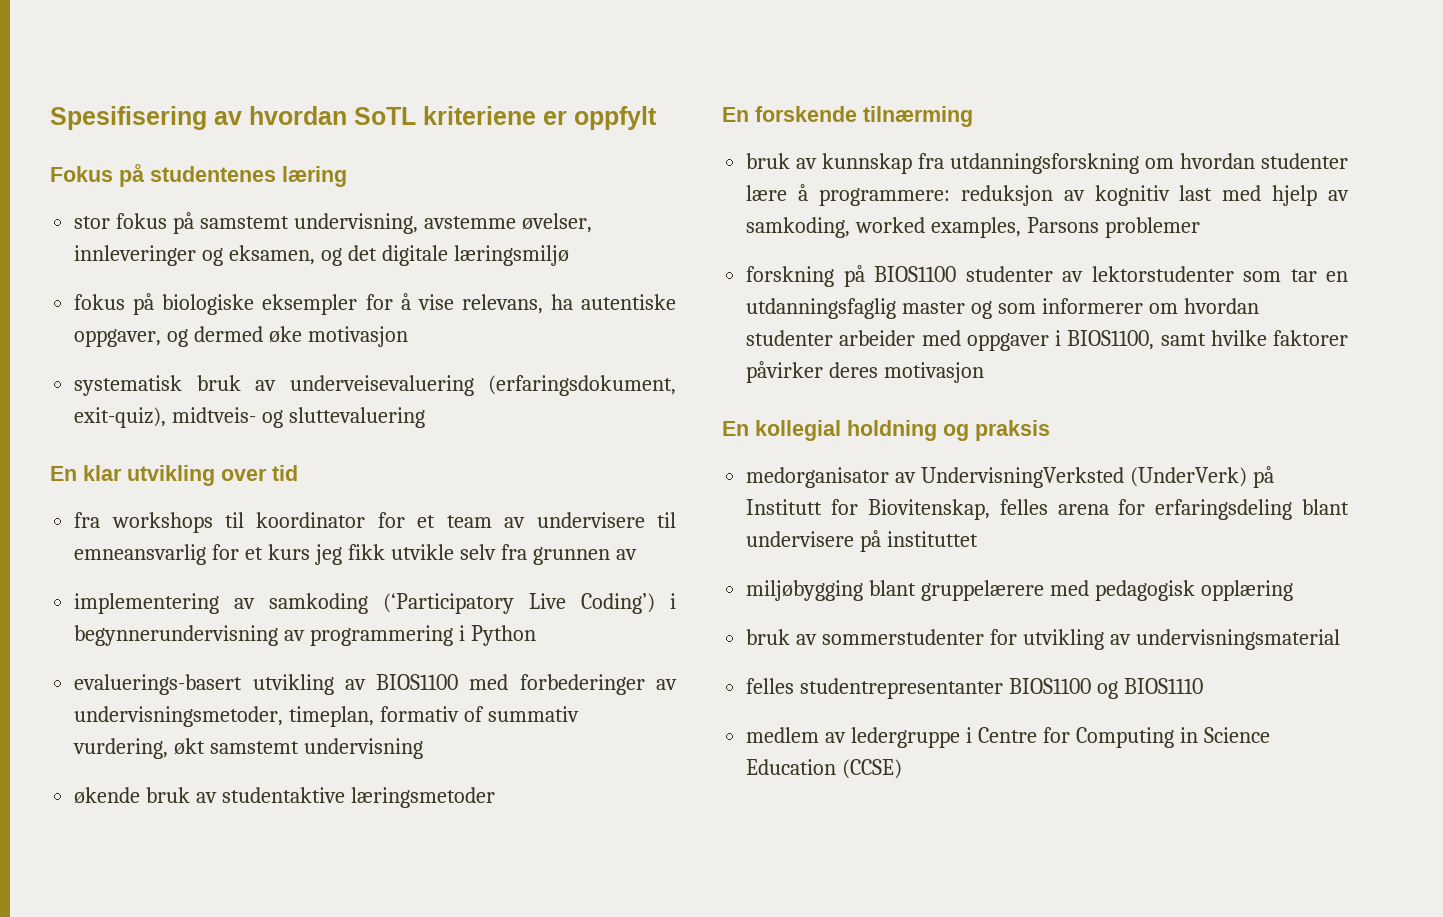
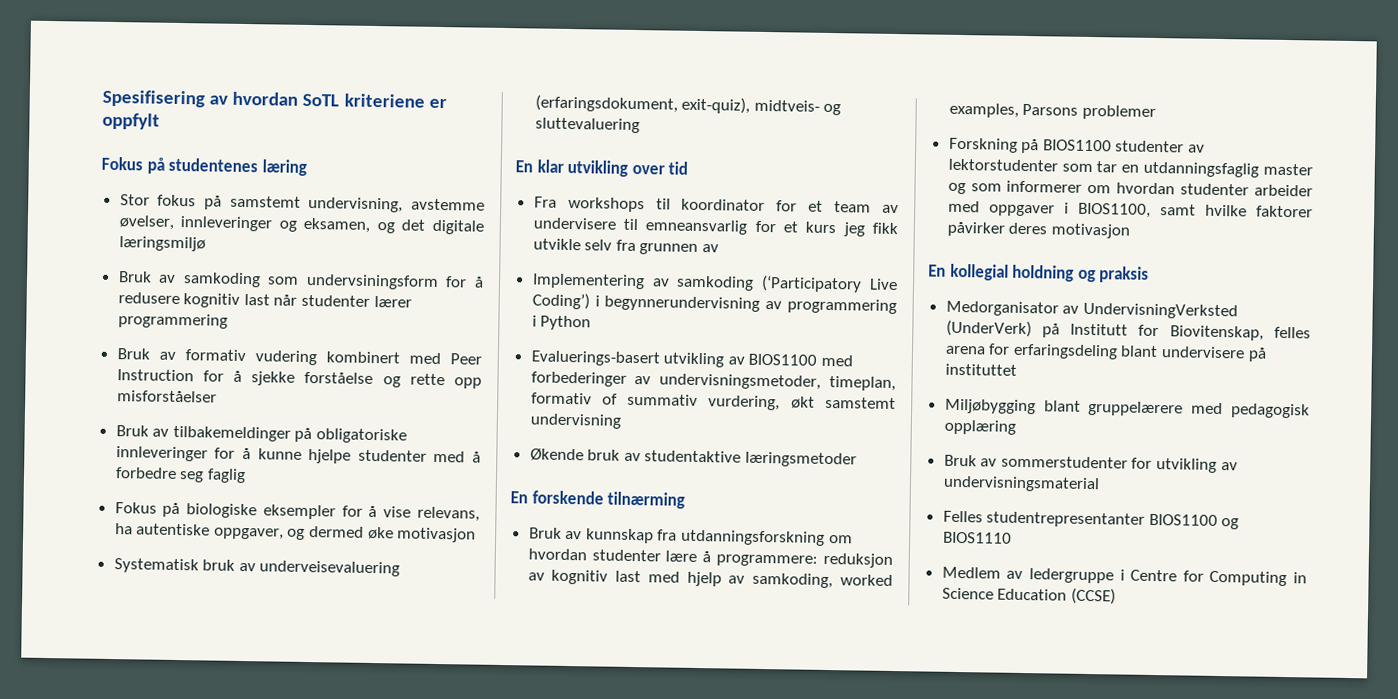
- stor fokus på samstemt undervisning, avstemme øvelser, innleveringer og eksamen, og det digitale læringsmiljø
+ Stor fokus på samstemt undervisning, avstemme øvelser, innleveringer og eksamen, og det digitale læringsmiljø
- fokus på biologiske eksempler for å vise relevans, ha autentiske oppgaver, og dermed øke motivasjon
+ Bruk av samkoding som undervsiningsform for å redusere kognitiv last når studenter lærer programmering
+ Bruk av formativ vudering kombinert med Peer Instruction for å sjekke forståelse og rette opp misforståelser
+ Bruk av tilbakemeldinger på obligatoriske innleveringer for å kunne hjelpe studenter med å forbedre seg faglig
+ Fokus på biologiske eksempler for å vise relevans, ha autentiske oppgaver, og dermed øke motivasjon
- systematisk bruk av underveisevaluering (erfaringsdokument, exit-quiz), midtveis- og sluttevaluering
+ Systematisk bruk av underveisevaluering (erfaringsdokument, exit-quiz), midtveis- og sluttevaluering
- fra workshops til koordinator for et team av undervisere til emneansvarlig for et kurs jeg fikk utvikle selv fra grunnen av
+ Fra workshops til koordinator for et team av undervisere til emneansvarlig for et kurs jeg fikk utvikle selv fra grunnen av
- implementering av samkoding (‘Participatory Live Coding’) i begynnerundervisning av programmering i Python
+ Implementering av samkoding (‘Participatory Live Coding’) i begynnerundervisning av programmering i Python
- evaluerings-basert utvikling av BIOS1100 med forbederinger av undervisningsmetoder, timeplan, formativ of summativ vurdering, økt samstemt undervisning
+ Evaluerings-basert utvikling av BIOS1100 med forbederinger av undervisningsmetoder, timeplan, formativ of summativ vurdering, økt samstemt undervisning
- økende bruk av studentaktive læringsmetoder
+ Økende bruk av studentaktive læringsmetoder
- bruk av kunnskap fra utdanningsforskning om hvordan studenter lære å programmere: reduksjon av kognitiv last med hjelp av samkoding, worked examples, Parsons problemer
+ Bruk av kunnskap fra utdanningsforskning om hvordan studenter lære å programmere: reduksjon av kognitiv last med hjelp av samkoding, worked examples, Parsons problemer
- forskning på BIOS1100 studenter av lektorstudenter som tar en utdanningsfaglig master og som informerer om hvordan studenter arbeider med oppgaver i BIOS1100, samt hvilke faktorer påvirker deres motivasjon
+ Forskning på BIOS1100 studenter av lektorstudenter som tar en utdanningsfaglig master og som informerer om hvordan studenter arbeider med oppgaver i BIOS1100, samt hvilke faktorer påvirker deres motivasjon
- medorganisator av UndervisningVerksted (UnderVerk) på Institutt for Biovitenskap, felles arena for erfaringsdeling blant undervisere på instituttet
+ Medorganisator av UndervisningVerksted (UnderVerk) på Institutt for Biovitenskap, felles arena for erfaringsdeling blant undervisere på instituttet
- miljøbygging blant gruppelærere med pedagogisk opplæring
+ Miljøbygging blant gruppelærere med pedagogisk opplæring
- bruk av sommerstudenter for utvikling av undervisningsmaterial
+ Bruk av sommerstudenter for utvikling av undervisningsmaterial
- felles studentrepresentanter BIOS1100 og BIOS1110
+ Felles studentrepresentanter BIOS1100 og BIOS1110
- medlem av ledergruppe i Centre for Computing in Science Education (CCSE)
+ Medlem av ledergruppe i Centre for Computing in Science Education (CCSE)

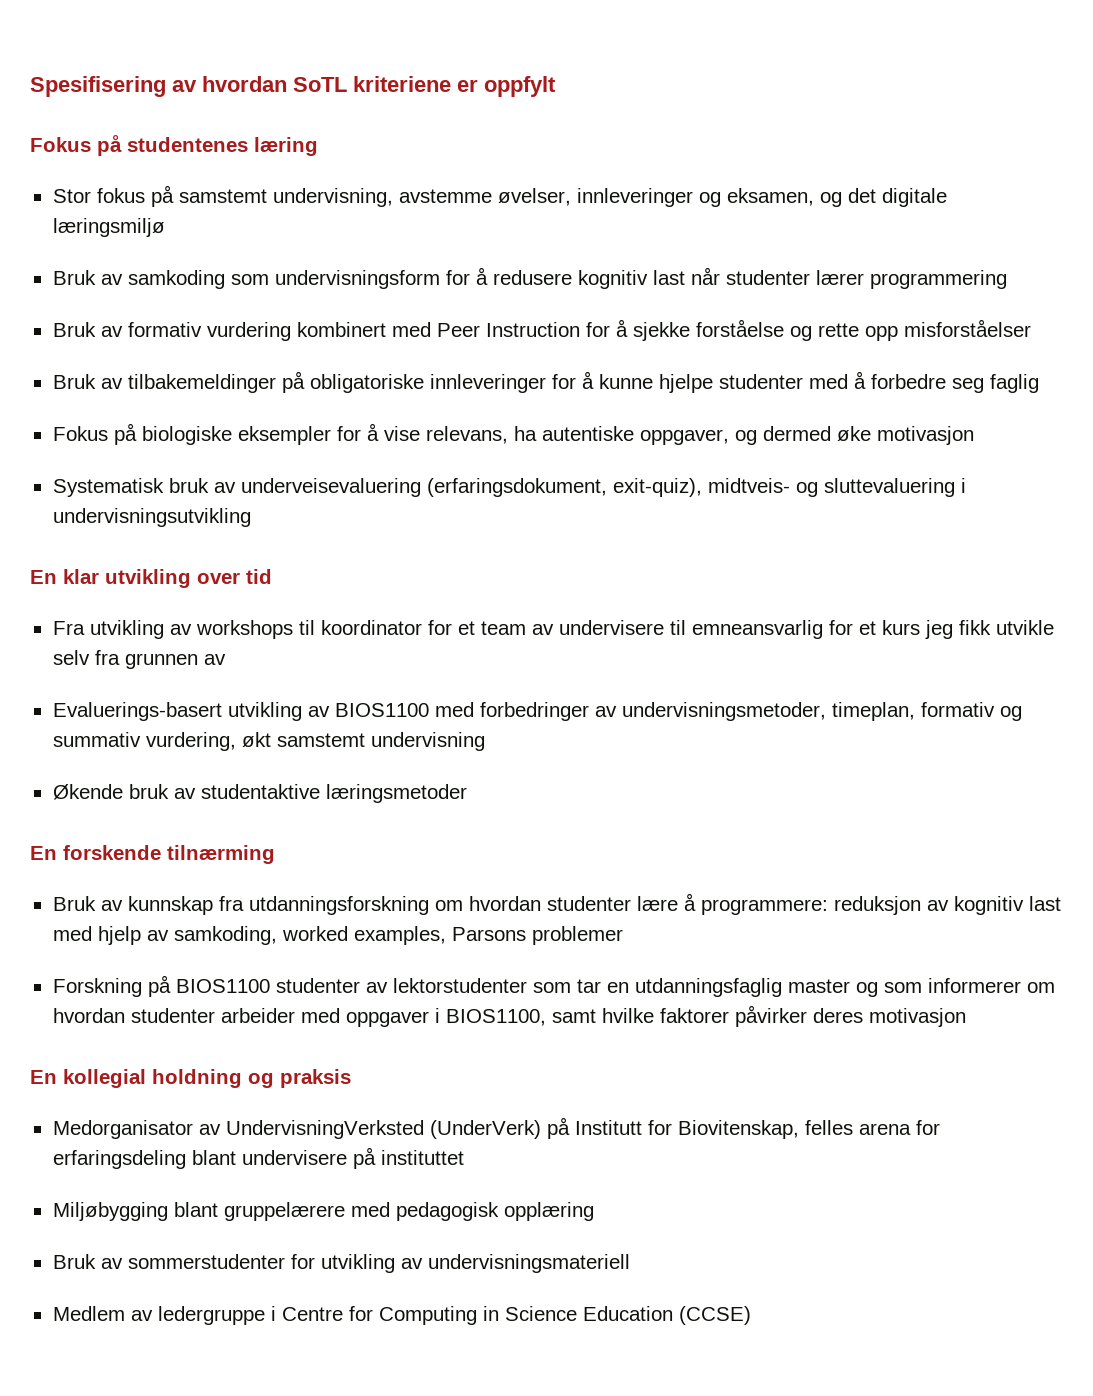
- Bruk av samkoding som undervsiningsform for å redusere kognitiv last når studenter lærer programmering
+ Bruk av samkoding som undervisningsform for å redusere kognitiv last når studenter lærer programmering
- Bruk av formativ vudering kombinert med Peer Instruction for å sjekke forståelse og rette opp misforståelser
+ Bruk av formativ vurdering kombinert med Peer Instruction for å sjekke forståelse og rette opp misforståelser
- Systematisk bruk av underveisevaluering (erfaringsdokument, exit-quiz), midtveis- og sluttevaluering
+ Systematisk bruk av underveisevaluering (erfaringsdokument, exit-quiz), midtveis- og sluttevaluering i undervisningsutvikling
- Fra workshops til koordinator for et team av undervisere til emneansvarlig for et kurs jeg fikk utvikle selv fra grunnen av
+ Fra utvikling av workshops til koordinator for et team av undervisere til emneansvarlig for et kurs jeg fikk utvikle selv fra grunnen av
- Implementering av samkoding (‘Participatory Live Coding’) i begynnerundervisning av programmering i Python
- Evaluerings-basert utvikling av BIOS1100 med forbederinger av undervisningsmetoder, timeplan, formativ of summativ vurdering, økt samstemt undervisning
+ Evaluerings-basert utvikling av BIOS1100 med forbedringer av undervisningsmetoder, timeplan, formativ og summativ vurdering, økt samstemt undervisning
- Bruk av sommerstudenter for utvikling av undervisningsmaterial
- Felles studentrepresentanter BIOS1100 og BIOS1110
+ Bruk av sommerstudenter for utvikling av undervisningsmateriell

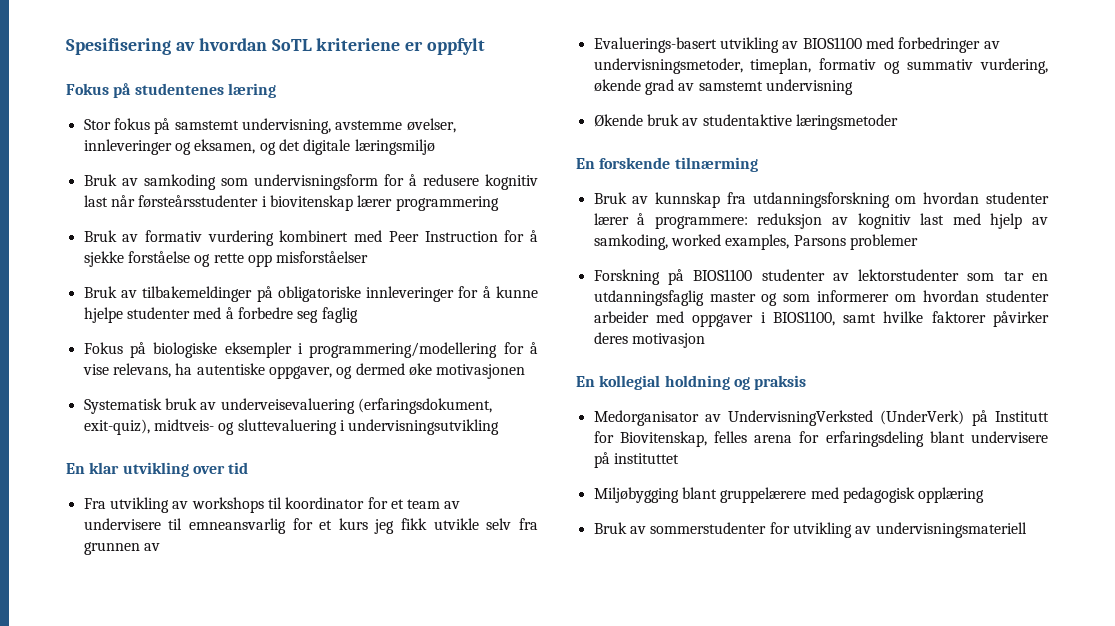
- Bruk av samkoding som undervisningsform for å redusere kognitiv last når studenter lærer programmering
+ Bruk av samkoding som undervisningsform for å redusere kognitiv last når førsteårsstudenter i biovitenskap lærer programmering
- Fokus på biologiske eksempler for å vise relevans, ha autentiske oppgaver, og dermed øke motivasjon
+ Fokus på biologiske eksempler i programmering/modellering for å vise relevans, ha autentiske oppgaver, og dermed øke motivasjonen
- Evaluerings-basert utvikling av BIOS1100 med forbedringer av undervisningsmetoder, timeplan, formativ og summativ vurdering, økt samstemt undervisning
+ Evaluerings-basert utvikling av BIOS1100 med forbedringer av undervisningsmetoder, timeplan, formativ og summativ vurdering, økende grad av samstemt undervisning
- Bruk av kunnskap fra utdanningsforskning om hvordan studenter lære å programmere: reduksjon av kognitiv last med hjelp av samkoding, worked examples, Parsons problemer
+ Bruk av kunnskap fra utdanningsforskning om hvordan studenter lærer å programmere: reduksjon av kognitiv last med hjelp av samkoding, worked examples, Parsons problemer
- Medlem av ledergruppe i Centre for Computing in Science Education (CCSE)

